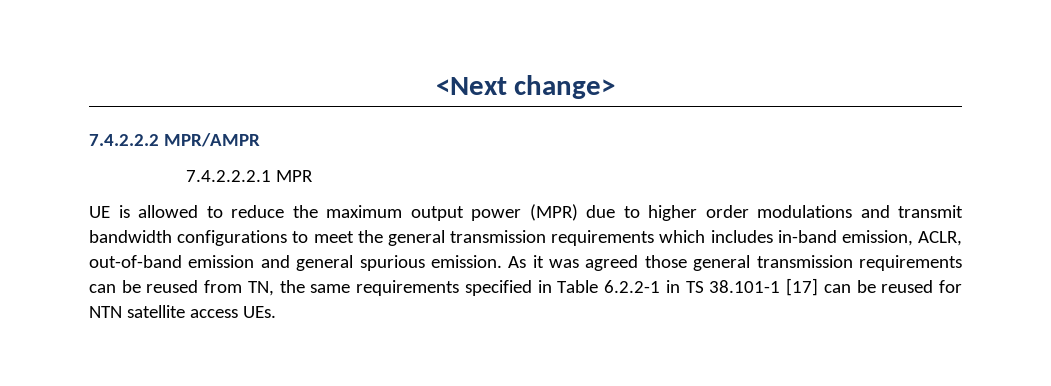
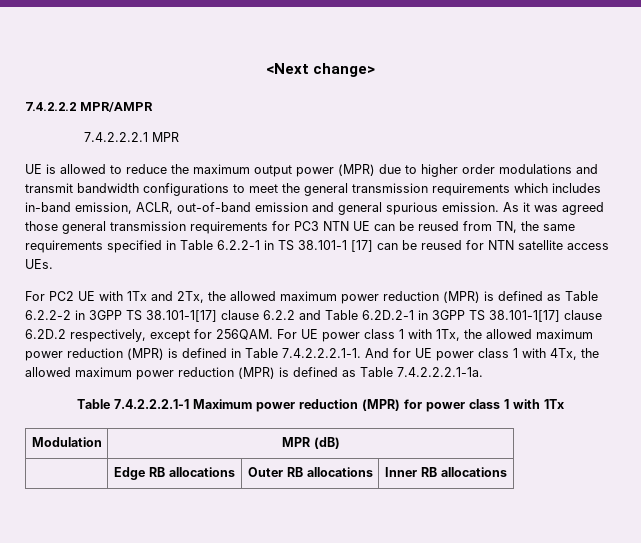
- As it was agreed those general transmission requirements can be reused from TN, the same requirements specified in Table 6.2.2-1 in TS 38.101-1 [17] can be reused for NTN satellite access UEs.
+ As it was agreed those general transmission requirements for PC3 NTN UE can be reused from TN, the same requirements specified in Table 6.2.2-1 in TS 38.101-1 [17] can be reused for NTN satellite access UEs.
+ For PC2 UE with 1Tx and 2Tx, the allowed maximum power reduction (MPR) is defined as Table 6.2.2-2 in 3GPP TS 38.101-1[17] clause 6.2.2 and Table 6.2D.2-1 in 3GPP TS 38.101-1[17] clause 6.2D.2 respectively, except for 256QAM. For UE power class 1 with 1Tx, the allowed maximum power reduction (MPR) is defined in Table 7.4.2.2.2.1-1. And for UE power class 1 with 4Tx, the allowed maximum power reduction (MPR) is defined as Table 7.4.2.2.2.1-1a.
+ Table 7.4.2.2.2.1-1 Maximum power reduction (MPR) for power class 1 with 1Tx
+ Modulation | MPR (dB)
+ | Edge RB allocations | Outer RB allocations | Inner RB allocations

